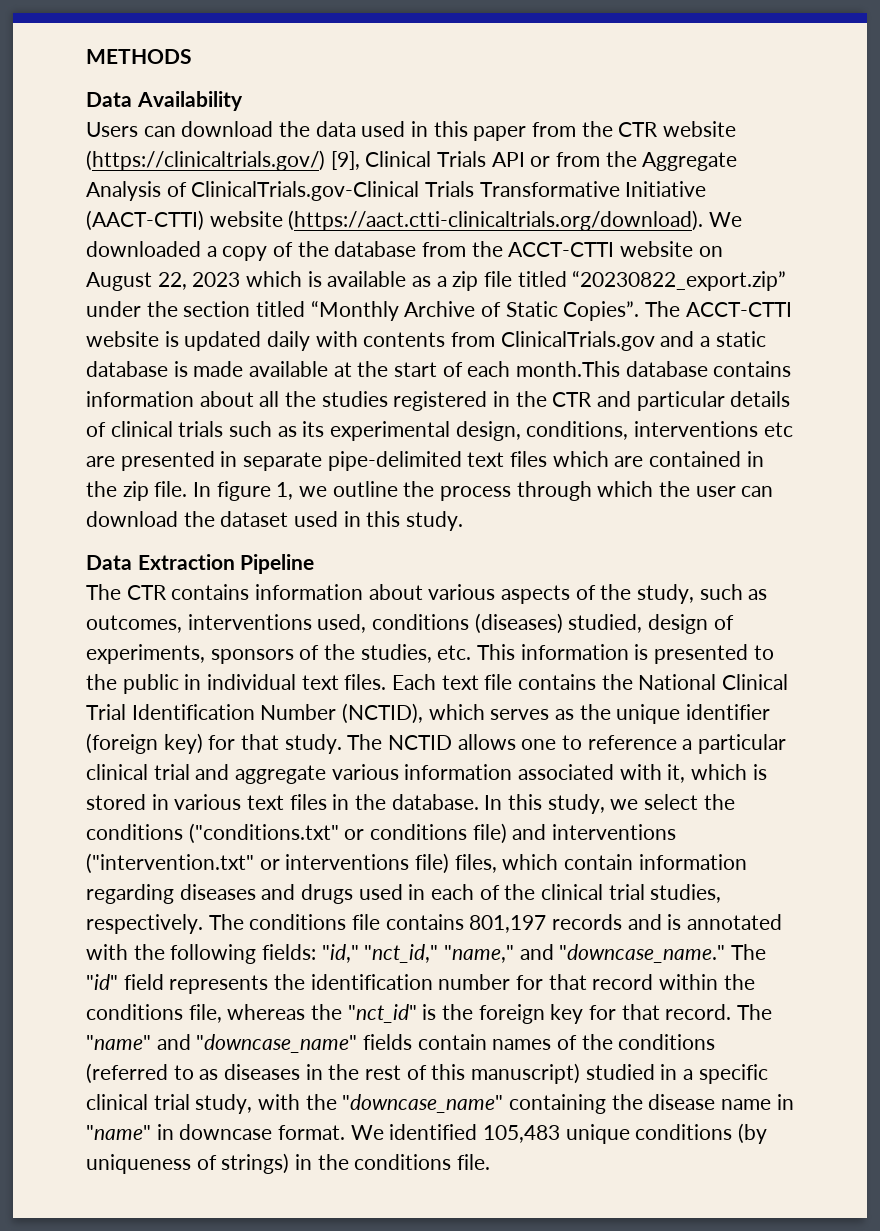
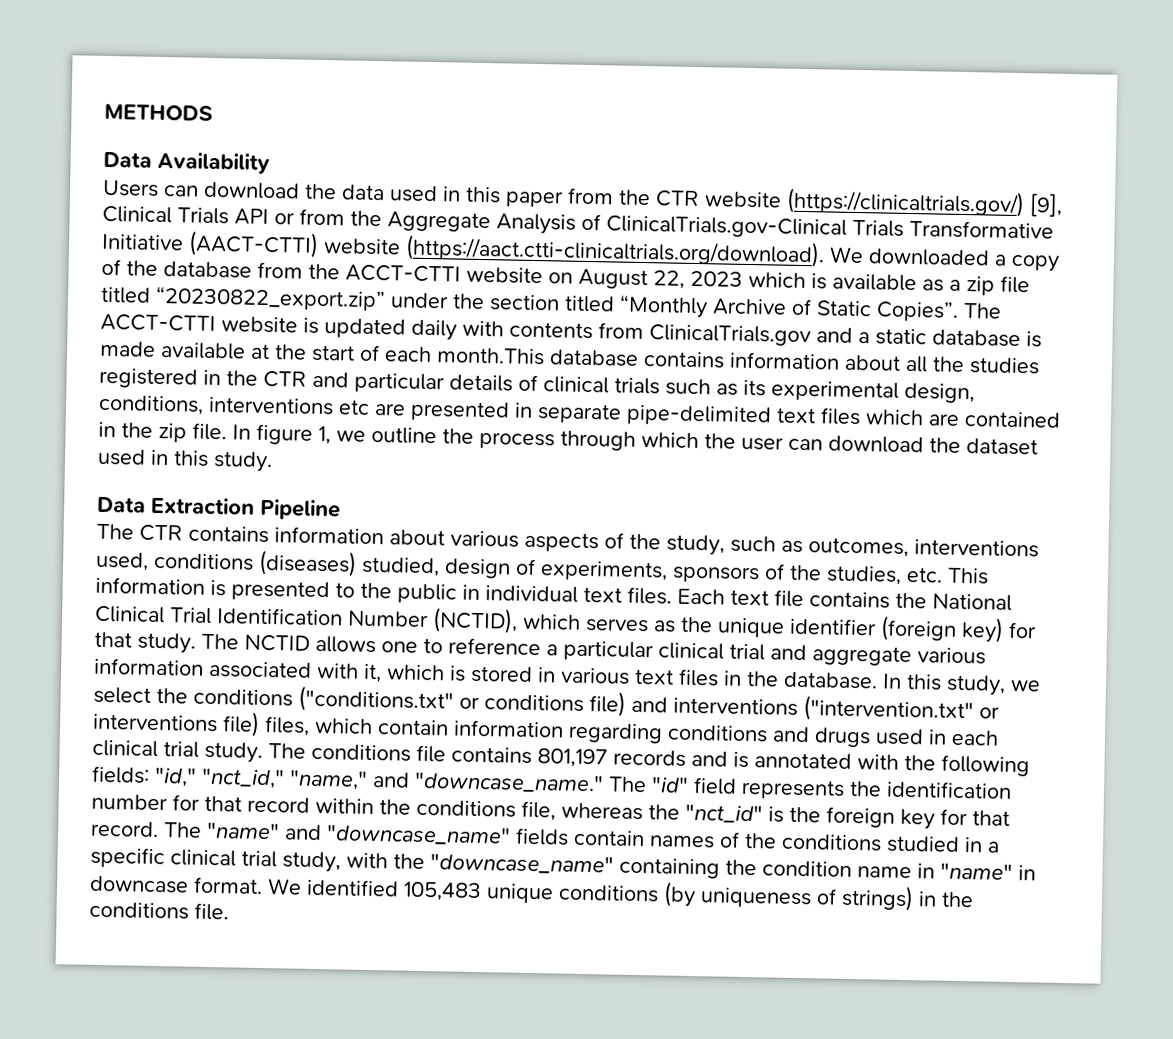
- In this study, we select the conditions ("conditions.txt" or conditions file) and interventions ("intervention.txt" or interventions file) files, which contain information regarding diseases and drugs used in each of the clinical trial studies, respectively.
+ In this study, we select the conditions ("conditions.txt" or conditions file) and interventions ("intervention.txt" or interventions file) files, which contain information regarding conditions and drugs used in each clinical trial study.
- The "name" and "downcase_name" fields contain names of the conditions (referred to as diseases in the rest of this manuscript) studied in a specific clinical trial study, with the "downcase_name" containing the disease name in "name" in downcase format.
+ The "name" and "downcase_name" fields contain names of the conditions studied in a specific clinical trial study, with the "downcase_name" containing the condition name in "name" in downcase format.

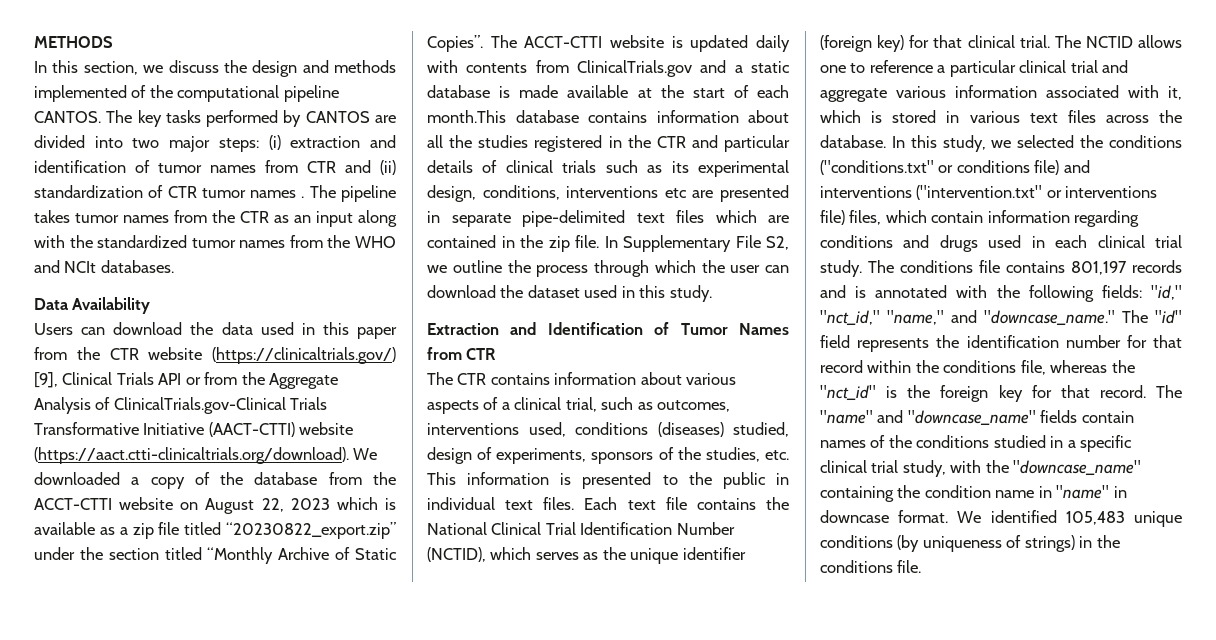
+ In this section, we discuss the design and methods implemented of the computational pipeline CANTOS. The key tasks performed by CANTOS are divided into two major steps: (i) extraction and identification of tumor names from CTR and (ii) standardization of CTR tumor names . The pipeline takes tumor names from the CTR as an input along with the standardized tumor names from the WHO and NCIt databases.
- In figure 1, we outline the process through which the user can download the dataset used in this study.
+ In Supplementary File S2, we outline the process through which the user can download the dataset used in this study.
- Data Extraction Pipeline
+ Extraction and Identification of Tumor Names from CTR
- The CTR contains information about various aspects of the study, such as outcomes, interventions used, conditions (diseases) studied, design of experiments, sponsors of the studies, etc. This information is presented to the public in individual text files.
+ The CTR contains information about various aspects of a clinical trial, such as outcomes, interventions used, conditions (diseases) studied, design of experiments, sponsors of the studies, etc. This information is presented to the public in individual text files.
- Each text file contains the National Clinical Trial Identification Number (NCTID), which serves as the unique identifier (foreign key) for that study.
+ Each text file contains the National Clinical Trial Identification Number (NCTID), which serves as the unique identifier (foreign key) for that clinical trial.
- The NCTID allows one to reference a particular clinical trial and aggregate various information associated with it, which is stored in various text files in the database.
+ The NCTID allows one to reference a particular clinical trial and aggregate various information associated with it, which is stored in various text files across the database.
- In this study, we select the conditions ("conditions.txt" or conditions file) and interventions ("intervention.txt" or interventions file) files, which contain information regarding conditions and drugs used in each clinical trial study.
+ In this study, we selected the conditions ("conditions.txt" or conditions file) and interventions ("intervention.txt" or interventions file) files, which contain information regarding conditions and drugs used in each clinical trial study.

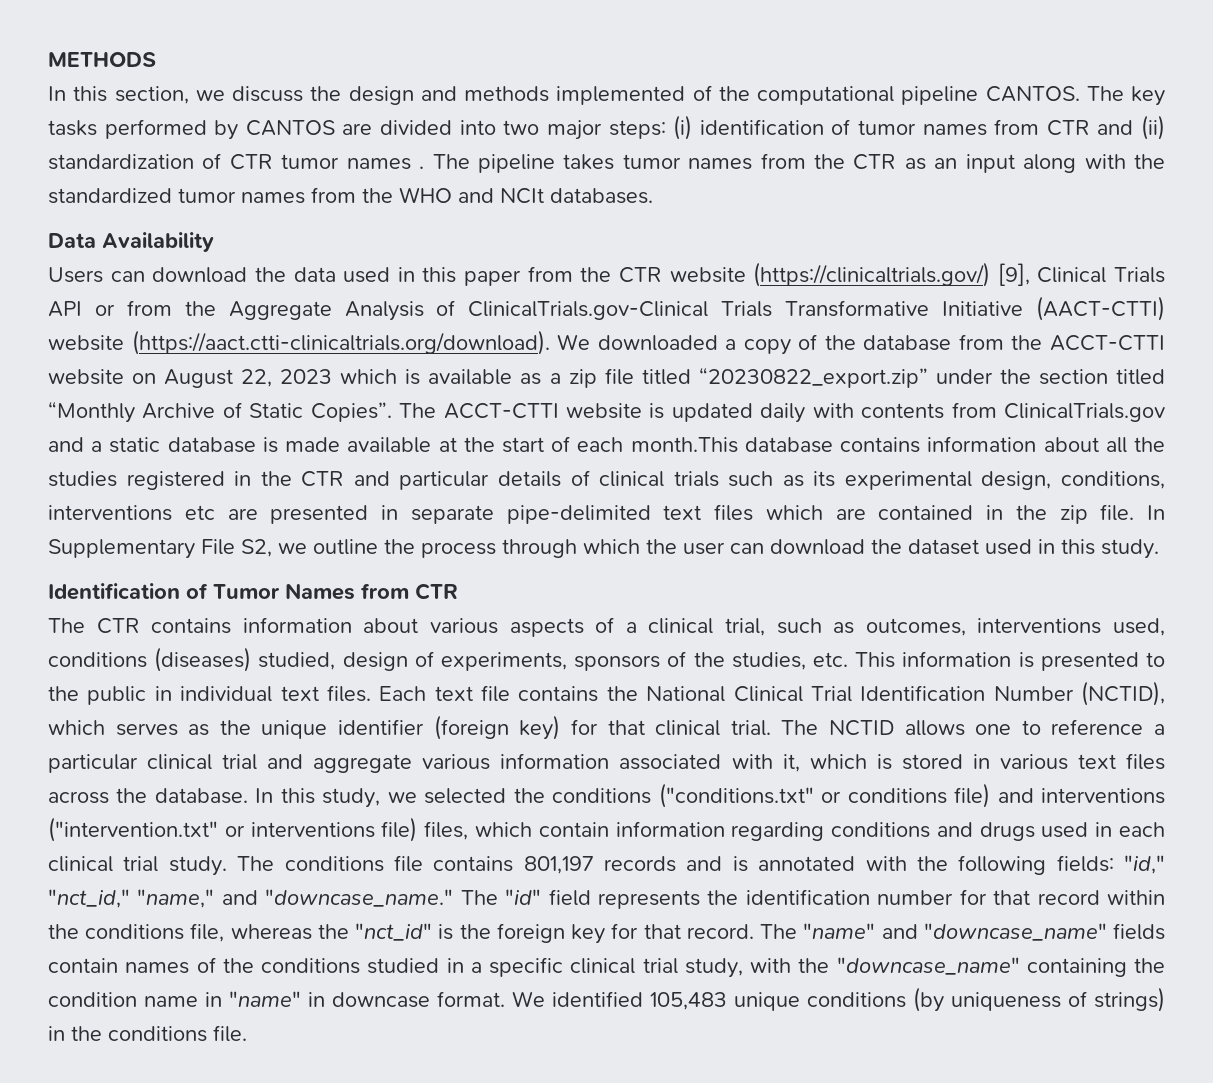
- The key tasks performed by CANTOS are divided into two major steps: (i) extraction and identification of tumor names from CTR and (ii) standardization of CTR tumor names .
+ The key tasks performed by CANTOS are divided into two major steps: (i) identification of tumor names from CTR and (ii) standardization of CTR tumor names .
- Extraction and Identification of Tumor Names from CTR
+ Identification of Tumor Names from CTR

